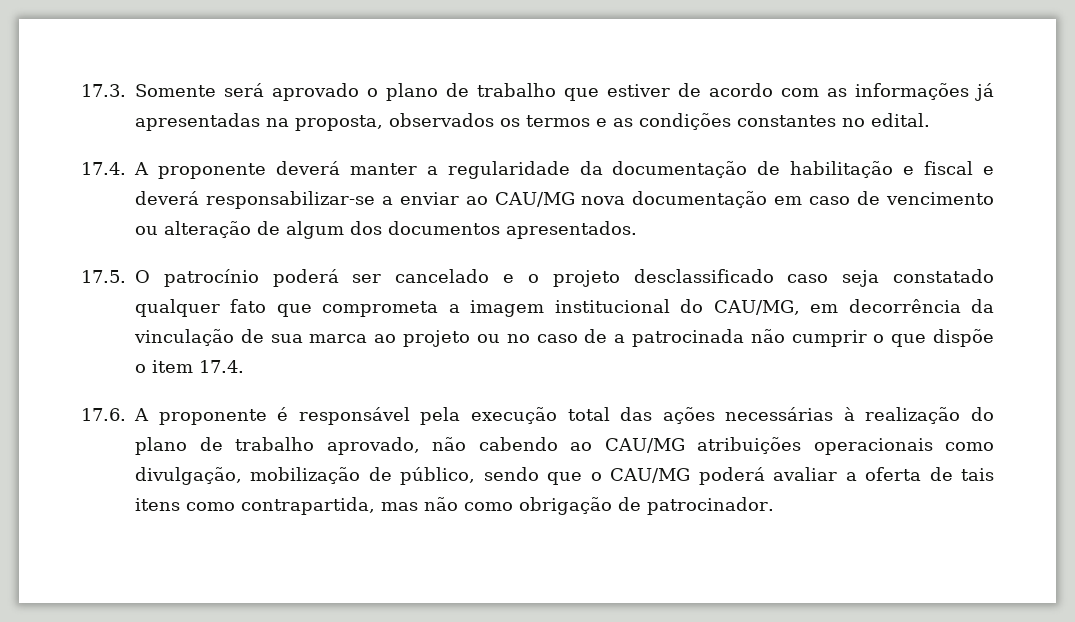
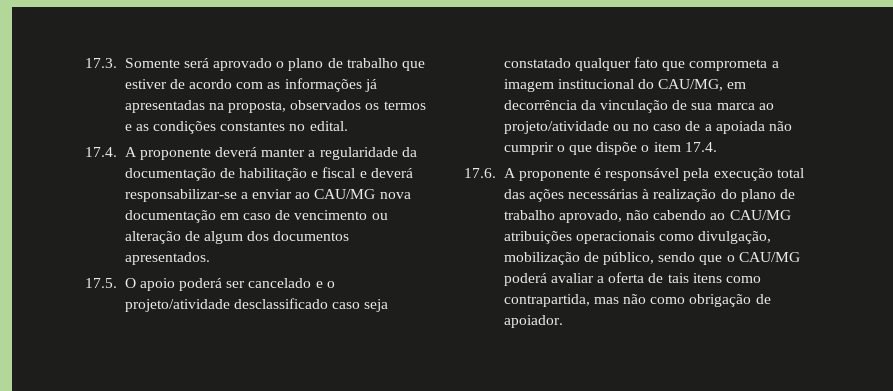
- 17.5. O patrocínio poderá ser cancelado e o projeto desclassificado caso seja constatado qualquer fato que comprometa a imagem institucional do CAU/MG, em decorrência da vinculação de sua marca ao projeto ou no caso de a patrocinada não cumprir o que dispõe o item 17.4.
+ 17.5. O apoio poderá ser cancelado e o projeto/atividade desclassificado caso seja constatado qualquer fato que comprometa a imagem institucional do CAU/MG, em decorrência da vinculação de sua marca ao projeto/atividade ou no caso de a apoiada não cumprir o que dispõe o item 17.4.
- 17.6. A proponente é responsável pela execução total das ações necessárias à realização do plano de trabalho aprovado, não cabendo ao CAU/MG atribuições operacionais como divulgação, mobilização de público, sendo que o CAU/MG poderá avaliar a oferta de tais itens como contrapartida, mas não como obrigação de patrocinador.
+ 17.6. A proponente é responsável pela execução total das ações necessárias à realização do plano de trabalho aprovado, não cabendo ao CAU/MG atribuições operacionais como divulgação, mobilização de público, sendo que o CAU/MG poderá avaliar a oferta de tais itens como contrapartida, mas não como obrigação de apoiador.

